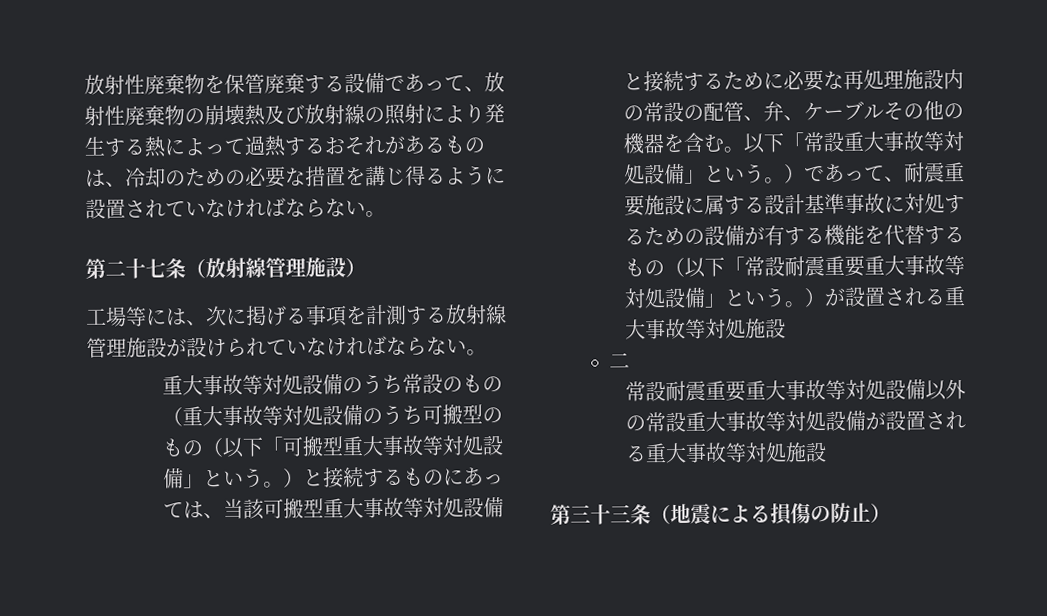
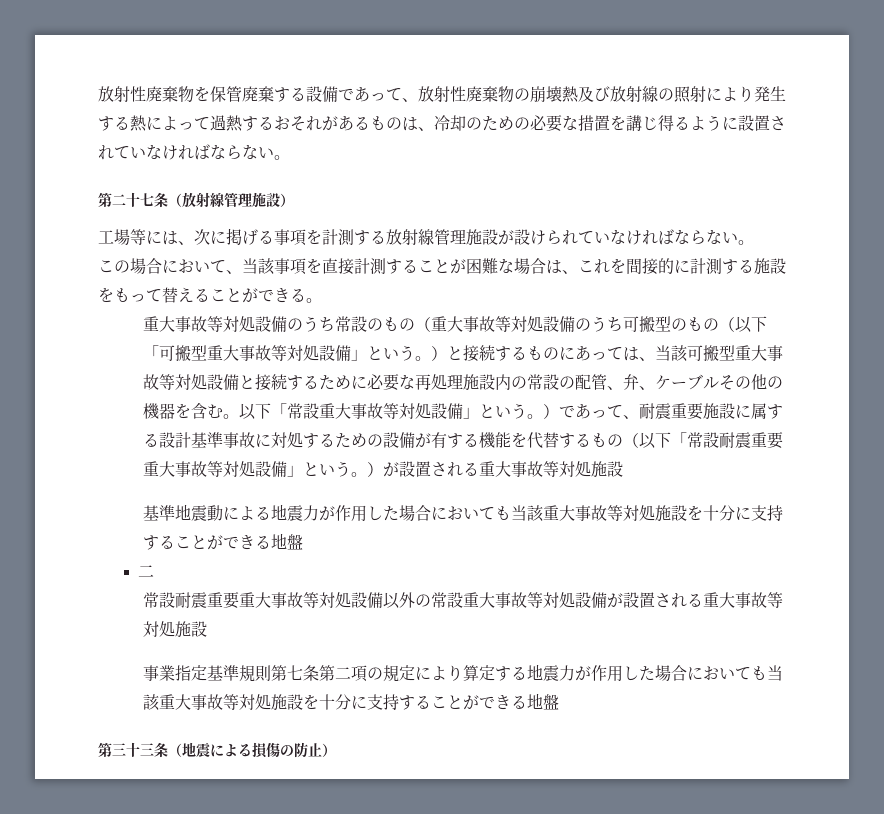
+ この場合において、当該事項を直接計測することが困難な場合は、これを間接的に計測する施設をもって替えることができる。
+ 基準地震動による地震力が作用した場合においても当該重大事故等対処施設を十分に支持することができる地盤
+ 事業指定基準規則第七条第二項の規定により算定する地震力が作用した場合においても当該重大事故等対処施設を十分に支持することができる地盤

